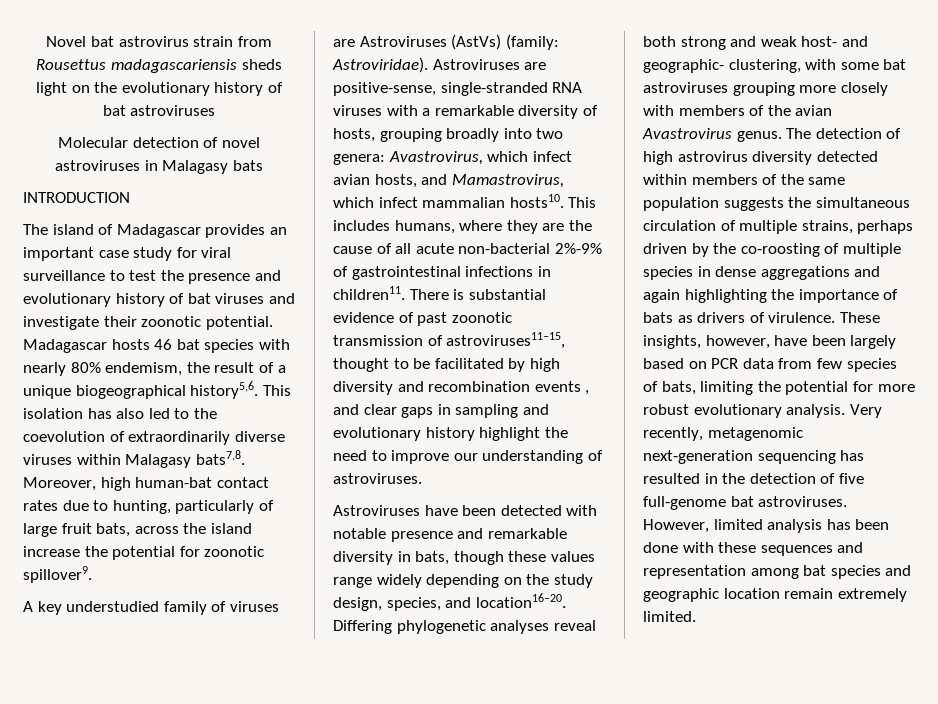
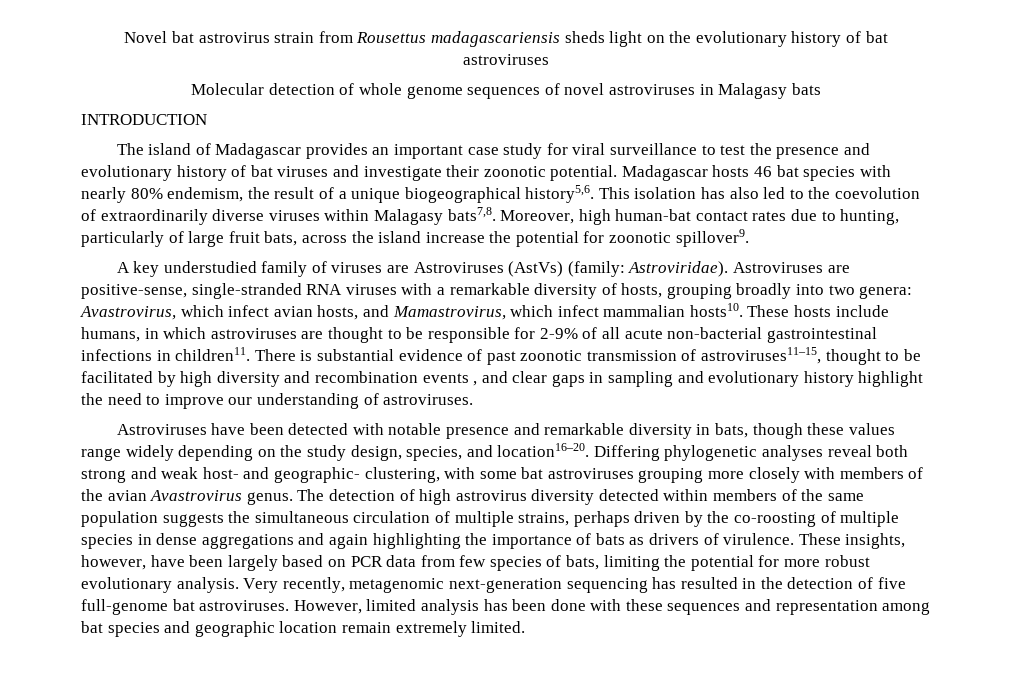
- Molecular detection of novel astroviruses in Malagasy bats
+ Molecular detection of whole genome sequences of novel astroviruses in Malagasy bats
- This includes humans, where they are the cause of all acute non-bacterial 2%-9% of gastrointestinal infections in children11.
+ These hosts include humans, in which astroviruses are thought to be responsible for 2-9% of all acute non-bacterial gastrointestinal infections in children11.

